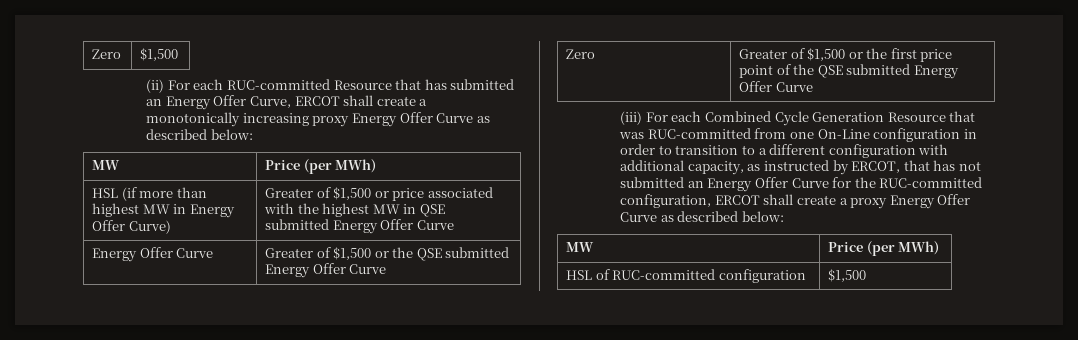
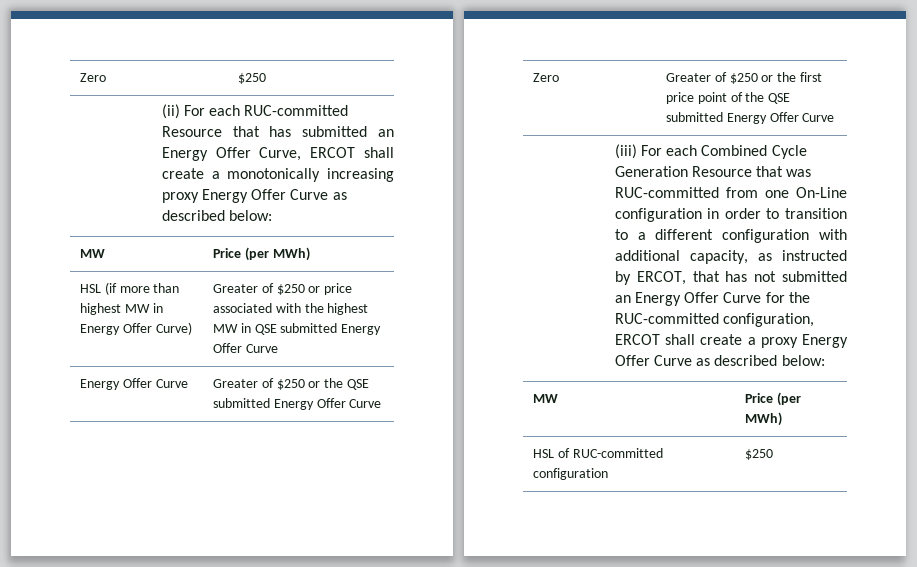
- Zero | $1,500
+ Zero | $250
- HSL (if more than highest MW in Energy Offer Curve) | Greater of $1,500 or price associated with the highest MW in QSE submitted Energy Offer Curve
+ HSL (if more than highest MW in Energy Offer Curve) | Greater of $250 or price associated with the highest MW in QSE submitted Energy Offer Curve
- Energy Offer Curve | Greater of $1,500 or the QSE submitted Energy Offer Curve
+ Energy Offer Curve | Greater of $250 or the QSE submitted Energy Offer Curve
- Zero | Greater of $1,500 or the first price point of the QSE submitted Energy Offer Curve
+ Zero | Greater of $250 or the first price point of the QSE submitted Energy Offer Curve
- HSL of RUC-committed configuration | $1,500
+ HSL of RUC-committed configuration | $250

